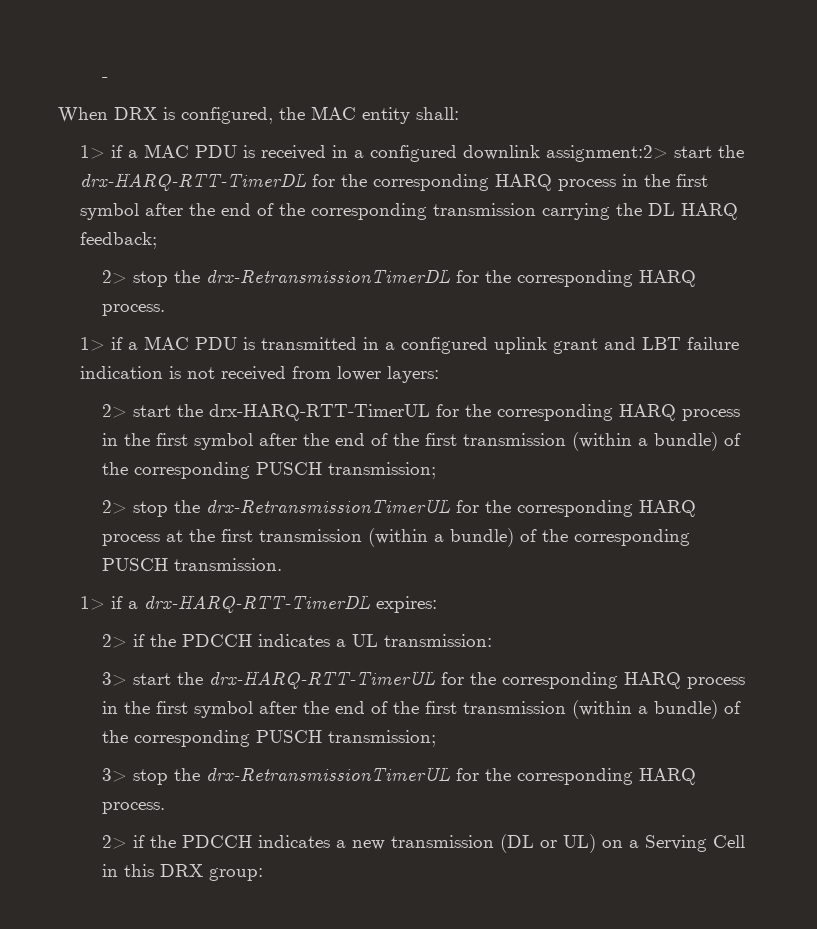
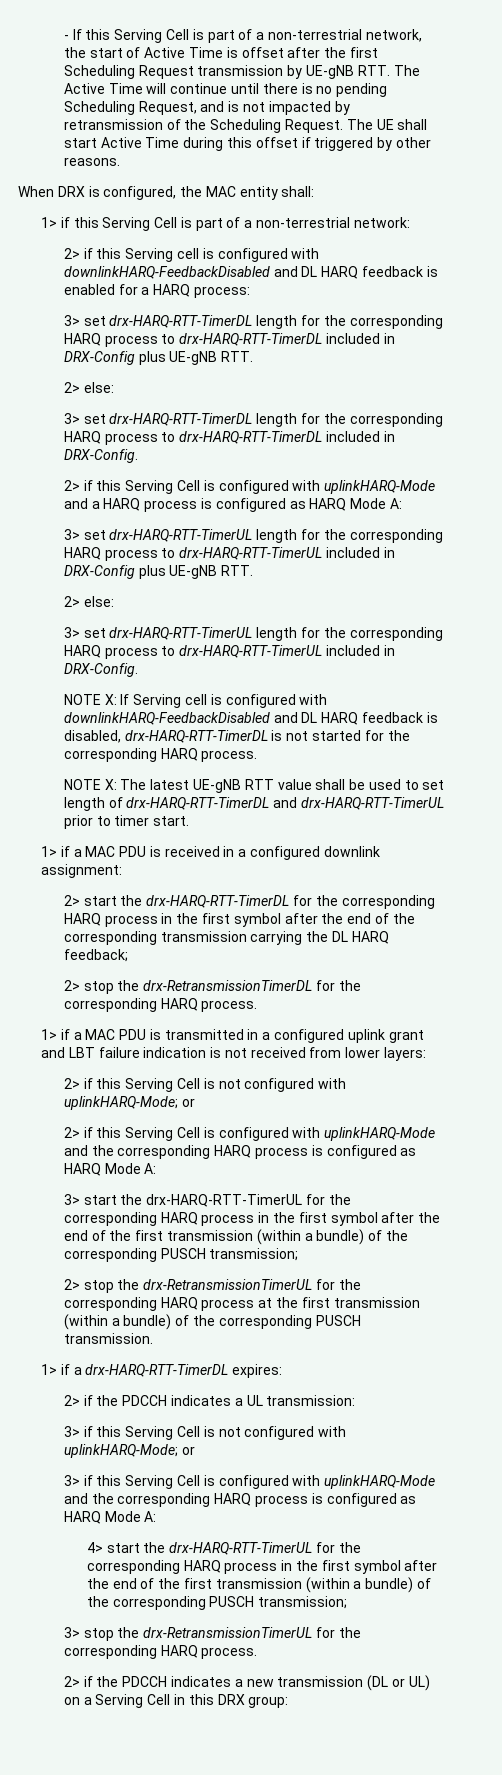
- -
+ - If this Serving Cell is part of a non-terrestrial network, the start of Active Time is offset after the first Scheduling Request transmission by UE-gNB RTT. The Active Time will continue until there is no pending Scheduling Request, and is not impacted by retransmission of the Scheduling Request. The UE shall start Active Time during this offset if triggered by other reasons.
+ 1> if this Serving Cell is part of a non-terrestrial network:
+ 2> if this Serving cell is configured with downlinkHARQ-FeedbackDisabled and DL HARQ feedback is enabled for a HARQ process:
+ 3> set drx-HARQ-RTT-TimerDL length for the corresponding HARQ process to drx-HARQ-RTT-TimerDL included in DRX-Config plus UE-gNB RTT.
+ 2> else:
+ 3> set drx-HARQ-RTT-TimerDL length for the corresponding HARQ process to drx-HARQ-RTT-TimerDL included in DRX-Config.
+ 2> if this Serving Cell is configured with uplinkHARQ-Mode and a HARQ process is configured as HARQ Mode A:
+ 3> set drx-HARQ-RTT-TimerUL length for the corresponding HARQ process to drx-HARQ-RTT-TimerUL included in DRX-Config plus UE-gNB RTT.
+ 2> else:
+ 3> set drx-HARQ-RTT-TimerUL length for the corresponding HARQ process to drx-HARQ-RTT-TimerUL included in DRX-Config.
+ NOTE X: If Serving cell is configured with downlinkHARQ-FeedbackDisabled and DL HARQ feedback is disabled, drx-HARQ-RTT-TimerDL is not started for the corresponding HARQ process.
+ NOTE X: The latest UE-gNB RTT value shall be used to set length of drx-HARQ-RTT-TimerDL and drx-HARQ-RTT-TimerUL prior to timer start.
- 1> if a MAC PDU is received in a configured downlink assignment:2> start the drx-HARQ-RTT-TimerDL for the corresponding HARQ process in the first symbol after the end of the corresponding transmission carrying the DL HARQ feedback;
+ 1> if a MAC PDU is received in a configured downlink assignment:
+ 2> start the drx-HARQ-RTT-TimerDL for the corresponding HARQ process in the first symbol after the end of the corresponding transmission carrying the DL HARQ feedback;
- 2> start the drx-HARQ-RTT-TimerUL for the corresponding HARQ process in the first symbol after the end of the first transmission (within a bundle) of the corresponding PUSCH transmission;
+ 2> if this Serving Cell is not configured with uplinkHARQ-Mode; or
+ 2> if this Serving Cell is configured with uplinkHARQ-Mode and the corresponding HARQ process is configured as HARQ Mode A:
+ 3> start the drx-HARQ-RTT-TimerUL for the corresponding HARQ process in the first symbol after the end of the first transmission (within a bundle) of the corresponding PUSCH transmission;
- 3> start the drx-HARQ-RTT-TimerUL for the corresponding HARQ process in the first symbol after the end of the first transmission (within a bundle) of the corresponding PUSCH transmission;
+ 3> if this Serving Cell is not configured with uplinkHARQ-Mode; or
+ 3> if this Serving Cell is configured with uplinkHARQ-Mode and the corresponding HARQ process is configured as HARQ Mode A:
+ 4> start the drx-HARQ-RTT-TimerUL for the corresponding HARQ process in the first symbol after the end of the first transmission (within a bundle) of the corresponding PUSCH transmission;

